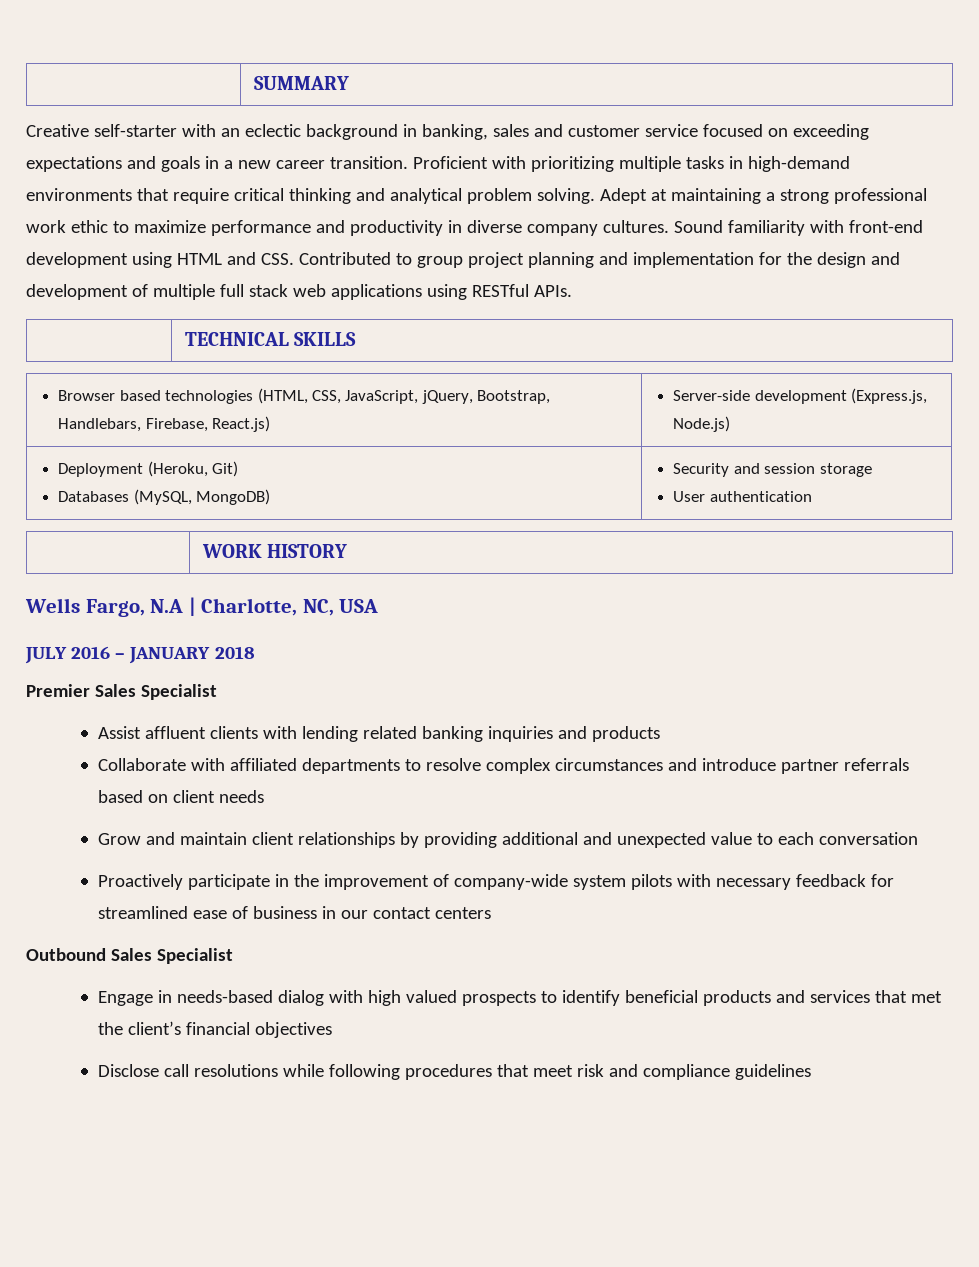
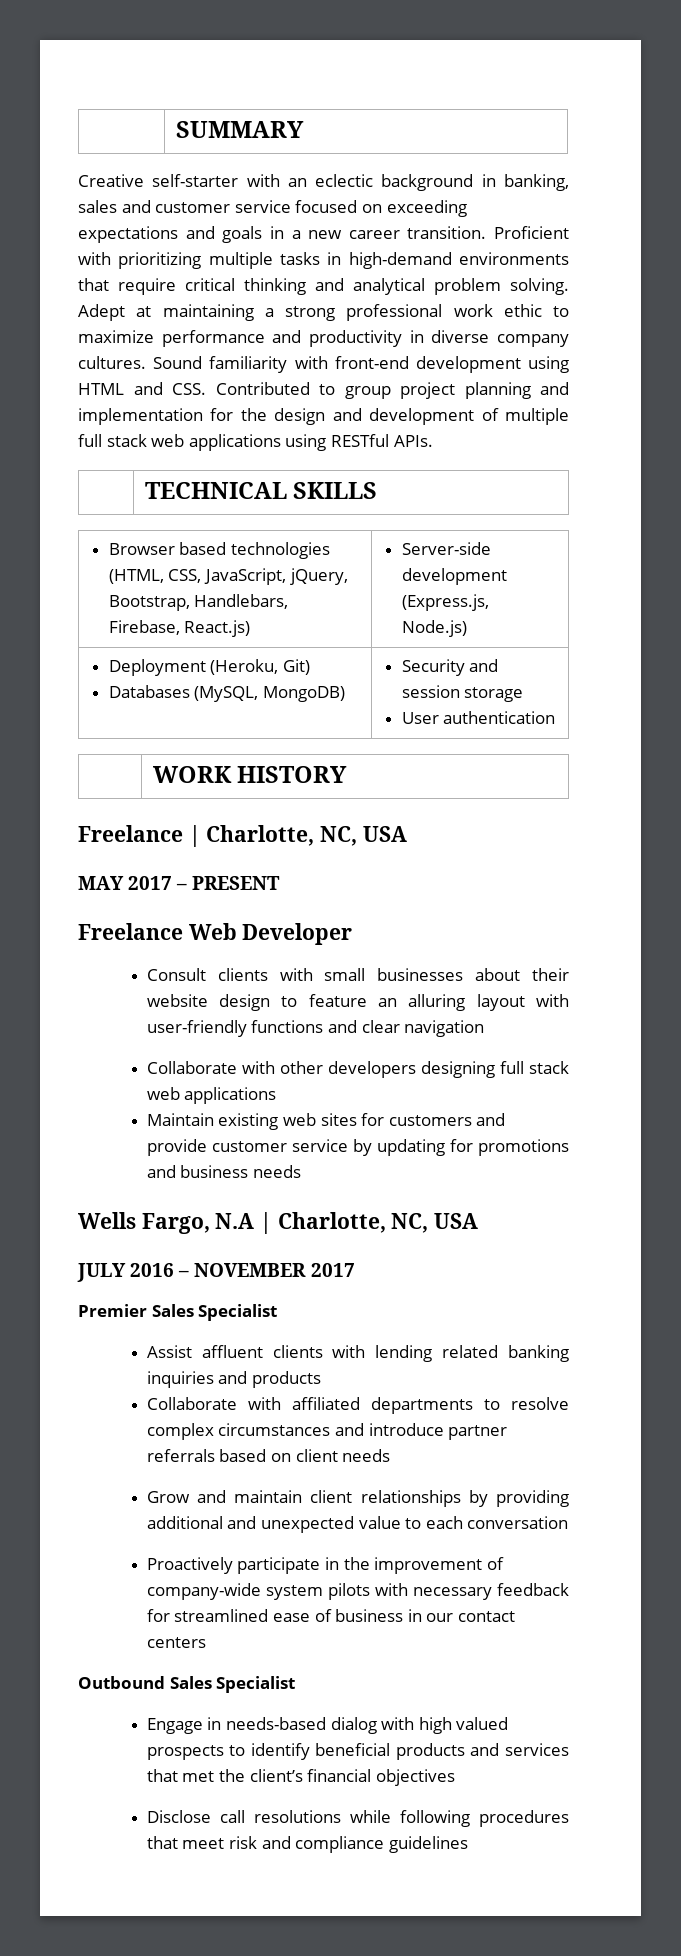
+ Freelance | Charlotte, NC, USA
+ MAY 2017 – PRESENT
+ Freelance Web Developer
+ Consult clients with small businesses about their website design to feature an alluring layout with user-friendly functions and clear navigation
+ Collaborate with other developers designing full stack web applications
+ Maintain existing web sites for customers and provide customer service by updating for promotions and business needs
- JULY 2016 – JANUARY 2018
+ JULY 2016 – NOVEMBER 2017

